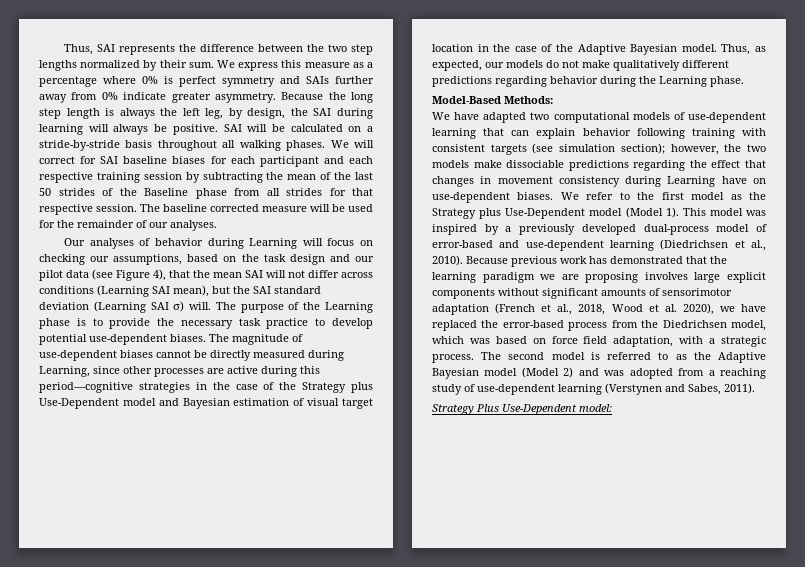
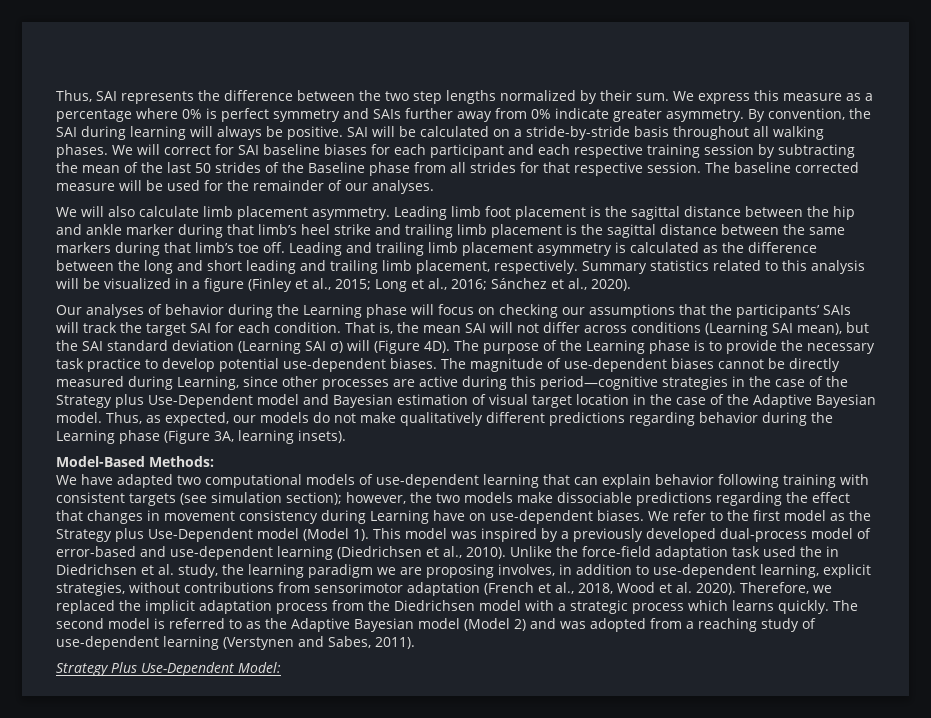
- Because the long step length is always the left leg, by design, the SAI during learning will always be positive.
+ By convention, the SAI during learning will always be positive.
+ We will also calculate limb placement asymmetry. Leading limb foot placement is the sagittal distance between the hip and ankle marker during that limb’s heel strike and trailing limb placement is the sagittal distance between the same markers during that limb’s toe off. Leading and trailing limb placement asymmetry is calculated as the difference between the long and short leading and trailing limb placement, respectively. Summary statistics related to this analysis will be visualized in a figure (Finley et al., 2015; Long et al., 2016; Sánchez et al., 2020).
- Our analyses of behavior during Learning will focus on checking our assumptions, based on the task design and our pilot data (see Figure 4), that the mean SAI will not differ across conditions (Learning SAI mean), but the SAI standard deviation (Learning SAI σ) will.
+ Our analyses of behavior during the Learning phase will focus on checking our assumptions that the participants’ SAIs will track the target SAI for each condition. That is, the mean SAI will not differ across conditions (Learning SAI mean), but the SAI standard deviation (Learning SAI σ) will (Figure 4D).
- Thus, as expected, our models do not make qualitatively different predictions regarding behavior during the Learning phase.
+ Thus, as expected, our models do not make qualitatively different predictions regarding behavior during the Learning phase (Figure 3A, learning insets).
- Because previous work has demonstrated that the learning paradigm we are proposing involves large explicit components without significant amounts of sensorimotor adaptation (French et al., 2018, Wood et al. 2020), we have replaced the error-based process from the Diedrichsen model, which was based on force field adaptation, with a strategic process.
+ Unlike the force-field adaptation task used the in Diedrichsen et al. study, the learning paradigm we are proposing involves, in addition to use-dependent learning, explicit strategies, without contributions from sensorimotor adaptation (French et al., 2018, Wood et al. 2020). Therefore, we replaced the implicit adaptation process from the Diedrichsen model with a strategic process which learns quickly.
- Strategy Plus Use-Dependent model:
+ Strategy Plus Use-Dependent Model:

